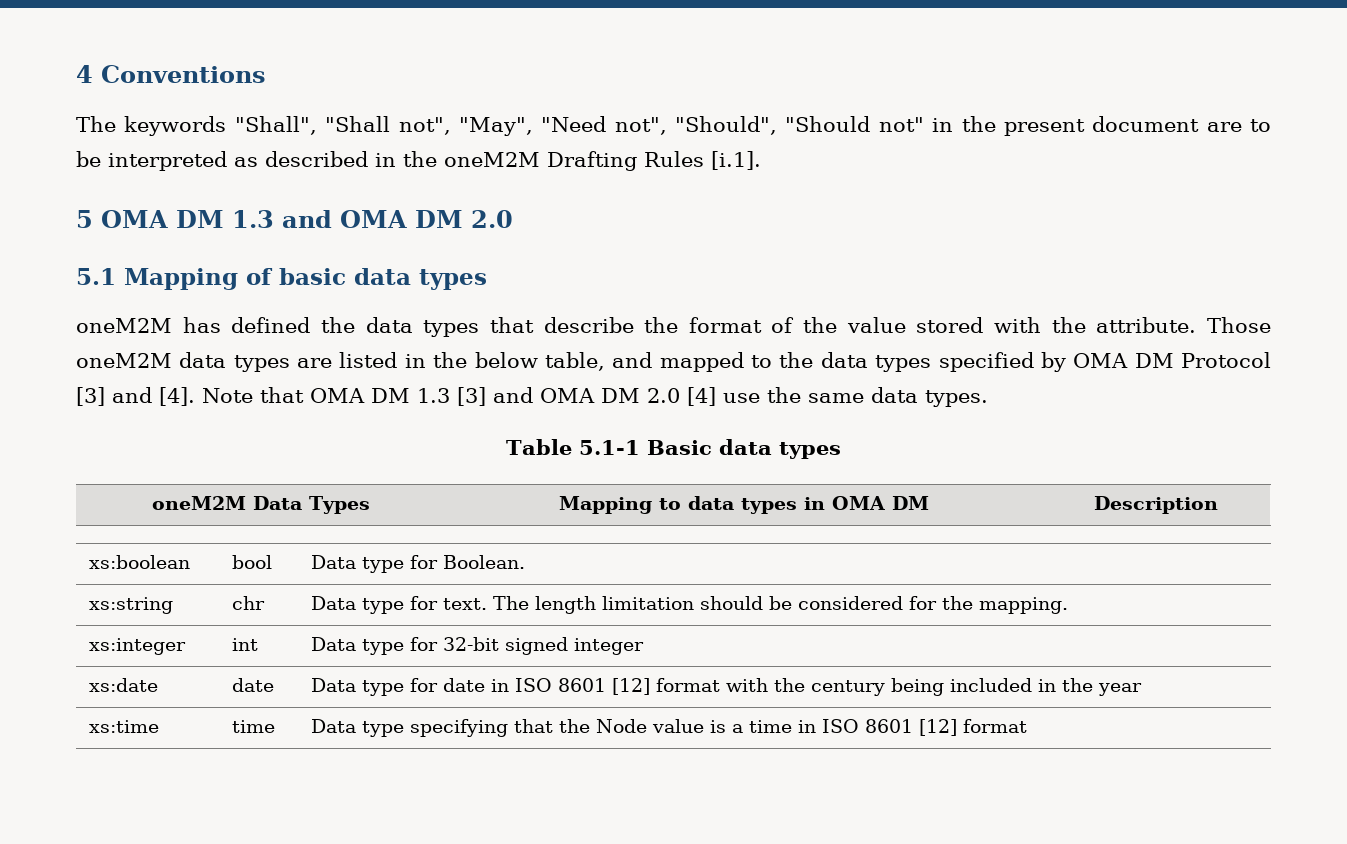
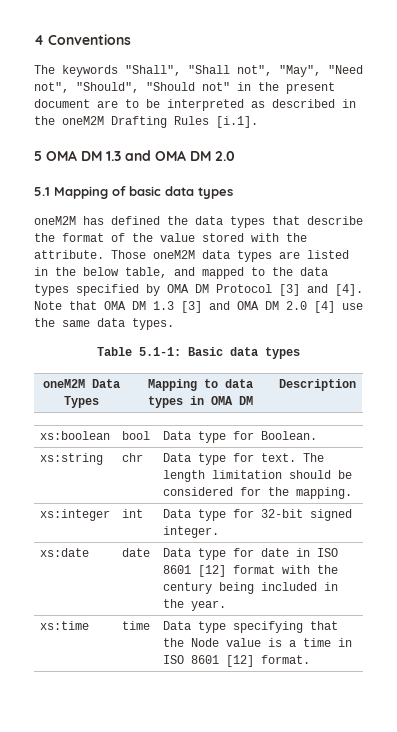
- Table 5.1-1 Basic data types
+ Table 5.1-1: Basic data types
- xs:integer | int | Data type for 32-bit signed integer
+ xs:integer | int | Data type for 32-bit signed integer.
- xs:date | date | Data type for date in ISO 8601 [12] format with the century being included in the year
+ xs:date | date | Data type for date in ISO 8601 [12] format with the century being included in the year.
- xs:time | time | Data type specifying that the Node value is a time in ISO 8601 [12] format
+ xs:time | time | Data type specifying that the Node value is a time in ISO 8601 [12] format.

